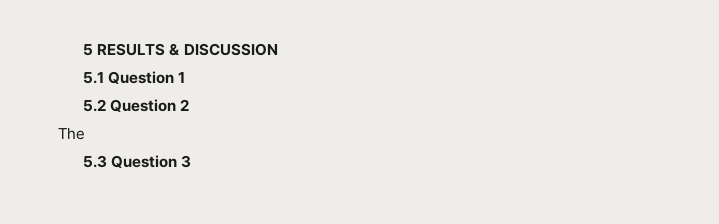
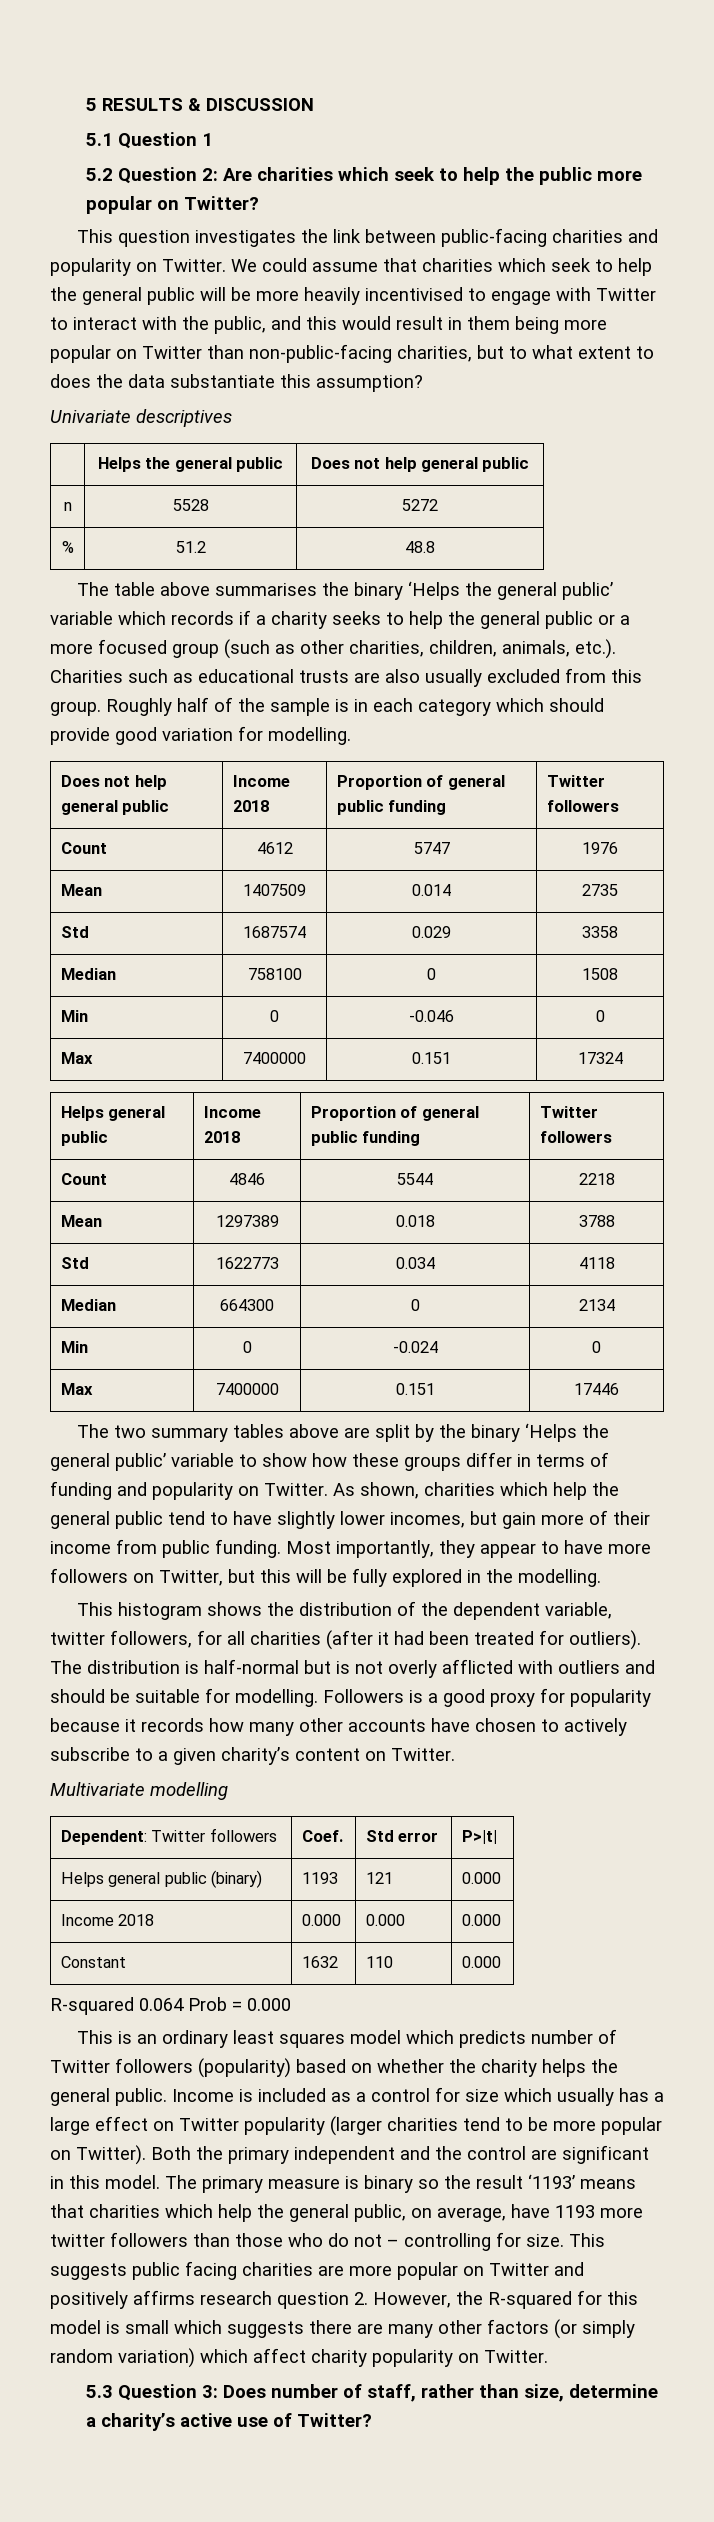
- 5.2 Question 2
- The
- 5.3 Question 3
+ 5.2 Question 2: Are charities which seek to help the public more popular on Twitter?
+ This question investigates the link between public-facing charities and popularity on Twitter. We could assume that charities which seek to help the general public will be more heavily incentivised to engage with Twitter to interact with the public, and this would result in them being more popular on Twitter than non-public-facing charities, but to what extent to does the data substantiate this assumption?
+ Univariate descriptives
+ | Helps the general public | Does not help general public
+ n | 5528 | 5272
+ % | 51.2 | 48.8
+ The table above summarises the binary ‘Helps the general public’ variable which records if a charity seeks to help the general public or a more focused group (such as other charities, children, animals, etc.). Charities such as educational trusts are also usually excluded from this group. Roughly half of the sample is in each category which should provide good variation for modelling.
+ Does not help general public | Income 2018 | Proportion of general public funding | Twitter followers
+ Count | 4612 | 5747 | 1976
+ Mean | 1407509 | 0.014 | 2735
+ Std | 1687574 | 0.029 | 3358
+ Median | 758100 | 0 | 1508
+ Min | 0 | -0.046 | 0
+ Max | 7400000 | 0.151 | 17324
+ Helps general public | Income 2018 | Proportion of general public funding | Twitter followers
+ Count | 4846 | 5544 | 2218
+ Mean | 1297389 | 0.018 | 3788
+ Std | 1622773 | 0.034 | 4118
+ Median | 664300 | 0 | 2134
+ Min | 0 | -0.024 | 0
+ Max | 7400000 | 0.151 | 17446
+ The two summary tables above are split by the binary ‘Helps the general public’ variable to show how these groups differ in terms of funding and popularity on Twitter. As shown, charities which help the general public tend to have slightly lower incomes, but gain more of their income from public funding. Most importantly, they appear to have more followers on Twitter, but this will be fully explored in the modelling.
+ This histogram shows the distribution of the dependent variable, twitter followers, for all charities (after it had been treated for outliers). The distribution is half-normal but is not overly afflicted with outliers and should be suitable for modelling. Followers is a good proxy for popularity because it records how many other accounts have chosen to actively subscribe to a given charity’s content on Twitter.
+ Multivariate modelling
+ Dependent: Twitter followers | Coef. | Std error | P>|t|
+ Helps general public (binary) | 1193 | 121 | 0.000
+ Income 2018 | 0.000 | 0.000 | 0.000
+ Constant | 1632 | 110 | 0.000
+ R-squared 0.064 Prob = 0.000
+ This is an ordinary least squares model which predicts number of Twitter followers (popularity) based on whether the charity helps the general public. Income is included as a control for size which usually has a large effect on Twitter popularity (larger charities tend to be more popular on Twitter). Both the primary independent and the control are significant in this model. The primary measure is binary so the result ‘1193’ means that charities which help the general public, on average, have 1193 more twitter followers than those who do not – controlling for size. This suggests public facing charities are more popular on Twitter and positively affirms research question 2. However, the R-squared for this model is small which suggests there are many other factors (or simply random variation) which affect charity popularity on Twitter.
+ 5.3 Question 3: Does number of staff, rather than size, determine a charity’s active use of Twitter?

